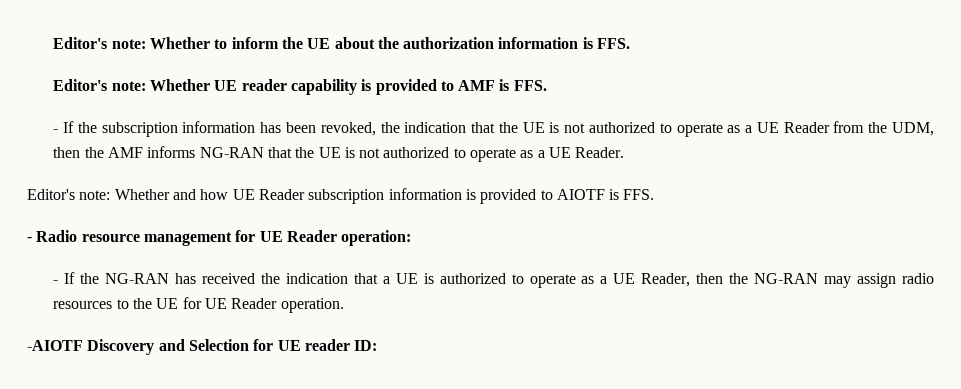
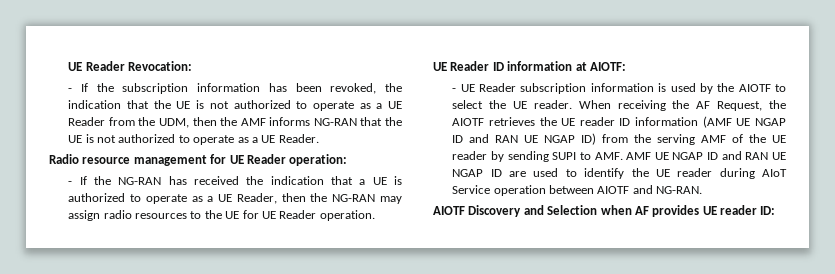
- Editor's note: Whether to inform the UE about the authorization information is FFS.
- Editor's note: Whether UE reader capability is provided to AMF is FFS.
+ UE Reader Revocation:
- Editor's note: Whether and how UE Reader subscription information is provided to AIOTF is FFS.
- - Radio resource management for UE Reader operation:
+ Radio resource management for UE Reader operation:
- -AIOTF Discovery and Selection for UE reader ID:
+ UE Reader ID information at AIOTF:
+ - UE Reader subscription information is used by the AIOTF to select the UE reader. When receiving the AF Request, the AIOTF retrieves the UE reader ID information (AMF UE NGAP ID and RAN UE NGAP ID) from the serving AMF of the UE reader by sending SUPI to AMF. AMF UE NGAP ID and RAN UE NGAP ID are used to identify the UE reader during AIoT Service operation between AIOTF and NG-RAN.
+ AIOTF Discovery and Selection when AF provides UE reader ID:

